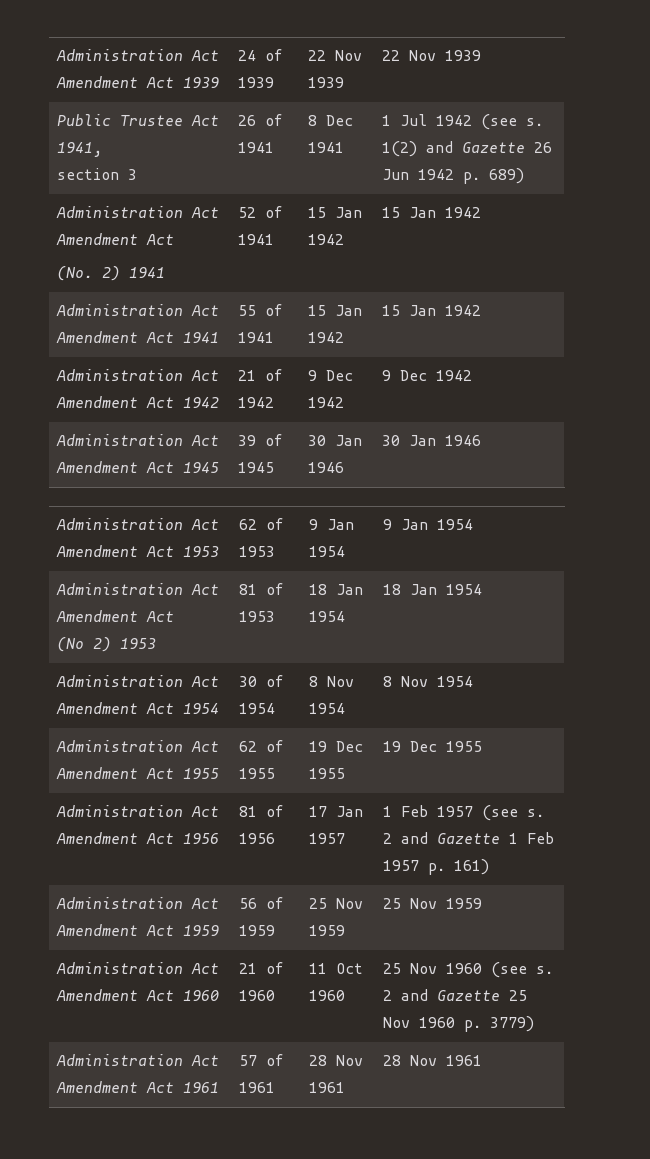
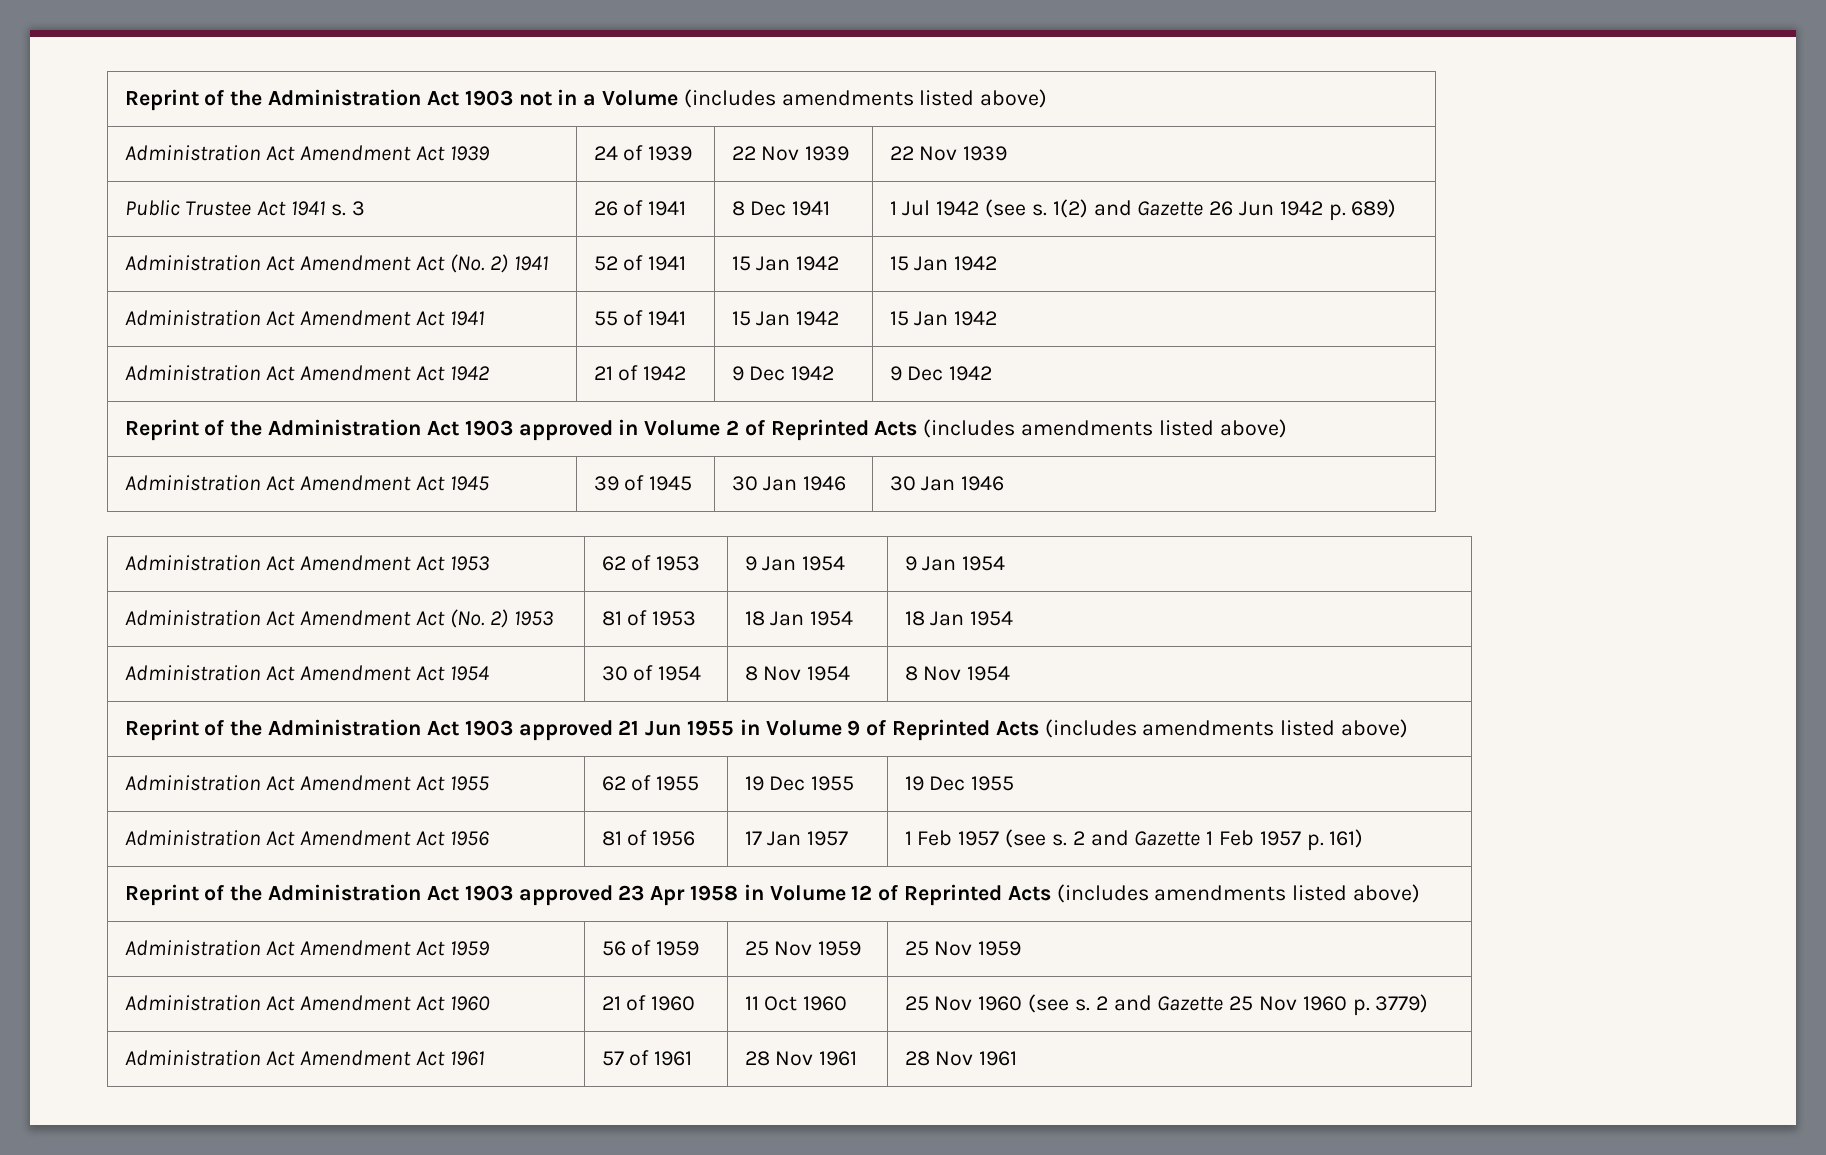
+ Reprint of the Administration Act 1903 not in a Volume (includes amendments listed above)
- Public Trustee Act 1941,
- section 3 | 26 of 1941 | 8 Dec 1941 | 1 Jul 1942 (see s. 1(2) and Gazette 26 Jun 1942 p. 689)
- Administration Act Amendment Act
- (No. 2) 1941 | 52 of 1941 | 15 Jan 1942 | 15 Jan 1942
+ Public Trustee Act 1941 s. 3 | 26 of 1941 | 8 Dec 1941 | 1 Jul 1942 (see s. 1(2) and Gazette 26 Jun 1942 p. 689)
+ Administration Act Amendment Act (No. 2) 1941 | 52 of 1941 | 15 Jan 1942 | 15 Jan 1942
+ Reprint of the Administration Act 1903 approved in Volume 2 of Reprinted Acts (includes amendments listed above)
  Administration Act Amendment Act 1953 | 62 of 1953 | 9 Jan 1954 | 9 Jan 1954
- Administration Act Amendment Act
- (No 2) 1953 | 81 of 1953 | 18 Jan 1954 | 18 Jan 1954
+ Administration Act Amendment Act (No. 2) 1953 | 81 of 1953 | 18 Jan 1954 | 18 Jan 1954
+ Reprint of the Administration Act 1903 approved 21 Jun 1955 in Volume 9 of Reprinted Acts (includes amendments listed above)
+ Reprint of the Administration Act 1903 approved 23 Apr 1958 in Volume 12 of Reprinted Acts (includes amendments listed above)

